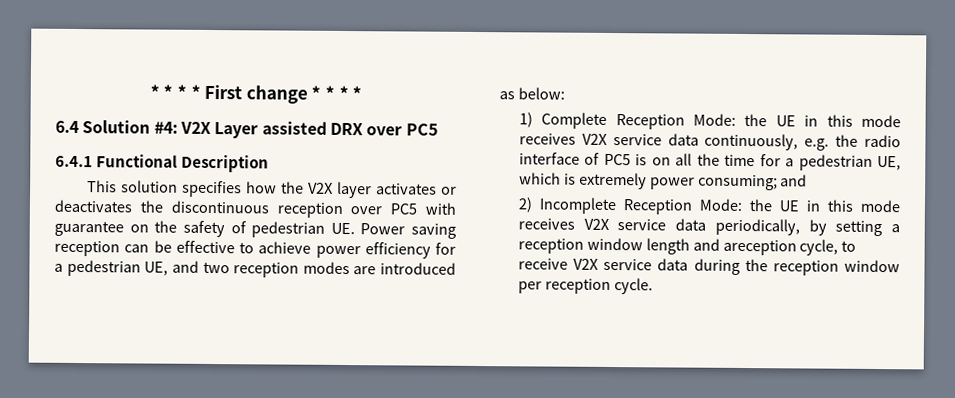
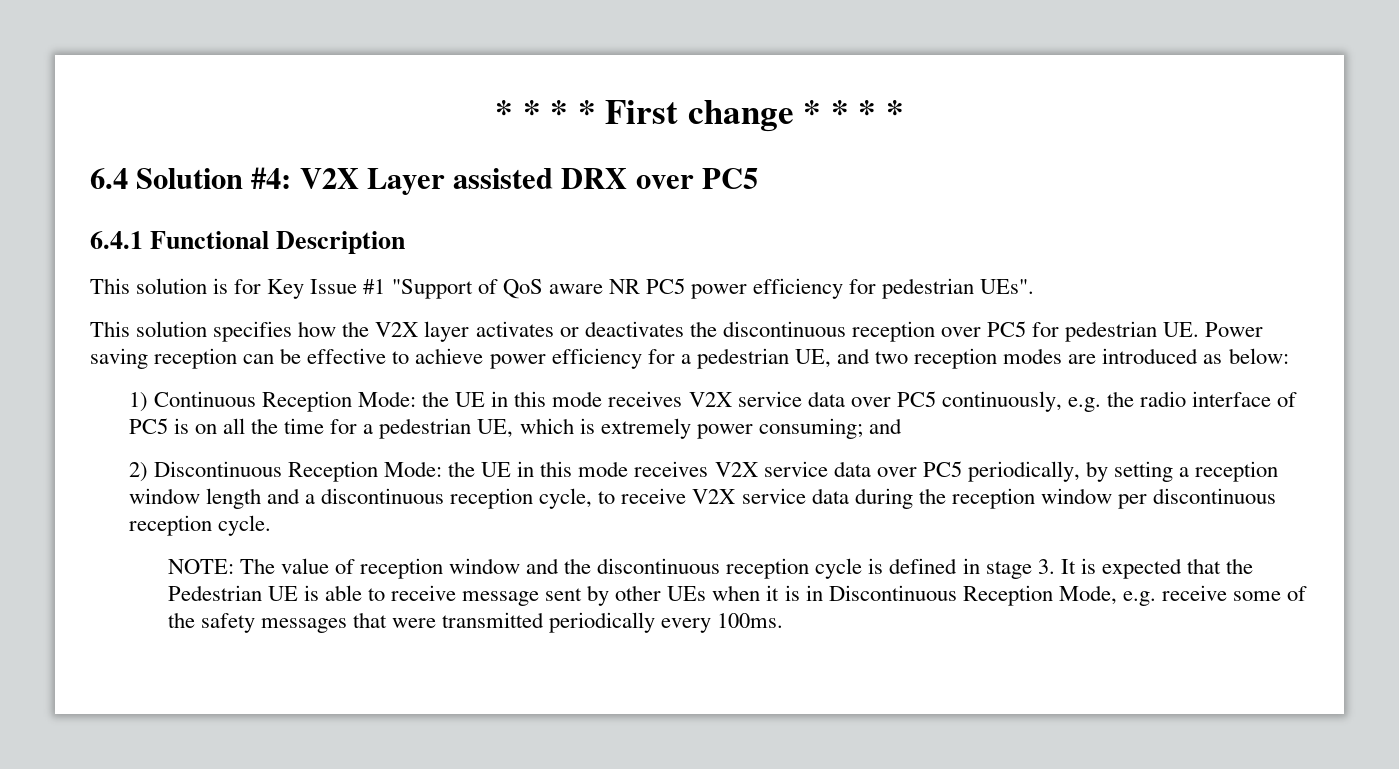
+ This solution is for Key Issue #1 "Support of QoS aware NR PC5 power efficiency for pedestrian UEs".
- This solution specifies how the V2X layer activates or deactivates the discontinuous reception over PC5 with guarantee on the safety of pedestrian UE. Power saving reception can be effective to achieve power efficiency for a pedestrian UE, and two reception modes are introduced as below:
+ This solution specifies how the V2X layer activates or deactivates the discontinuous reception over PC5 for pedestrian UE. Power saving reception can be effective to achieve power efficiency for a pedestrian UE, and two reception modes are introduced as below:
- 1) Complete Reception Mode: the UE in this mode receives V2X service data continuously, e.g. the radio interface of PC5 is on all the time for a pedestrian UE, which is extremely power consuming; and
+ 1) Continuous Reception Mode: the UE in this mode receives V2X service data over PC5 continuously, e.g. the radio interface of PC5 is on all the time for a pedestrian UE, which is extremely power consuming; and
- 2) Incomplete Reception Mode: the UE in this mode receives V2X service data periodically, by setting a reception window length and areception cycle, to receive V2X service data during the reception window per reception cycle.
+ 2) Discontinuous Reception Mode: the UE in this mode receives V2X service data over PC5 periodically, by setting a reception window length and a discontinuous reception cycle, to receive V2X service data during the reception window per discontinuous reception cycle.
+ NOTE: The value of reception window and the discontinuous reception cycle is defined in stage 3. It is expected that the Pedestrian UE is able to receive message sent by other UEs when it is in Discontinuous Reception Mode, e.g. receive some of the safety messages that were transmitted periodically every 100ms.

